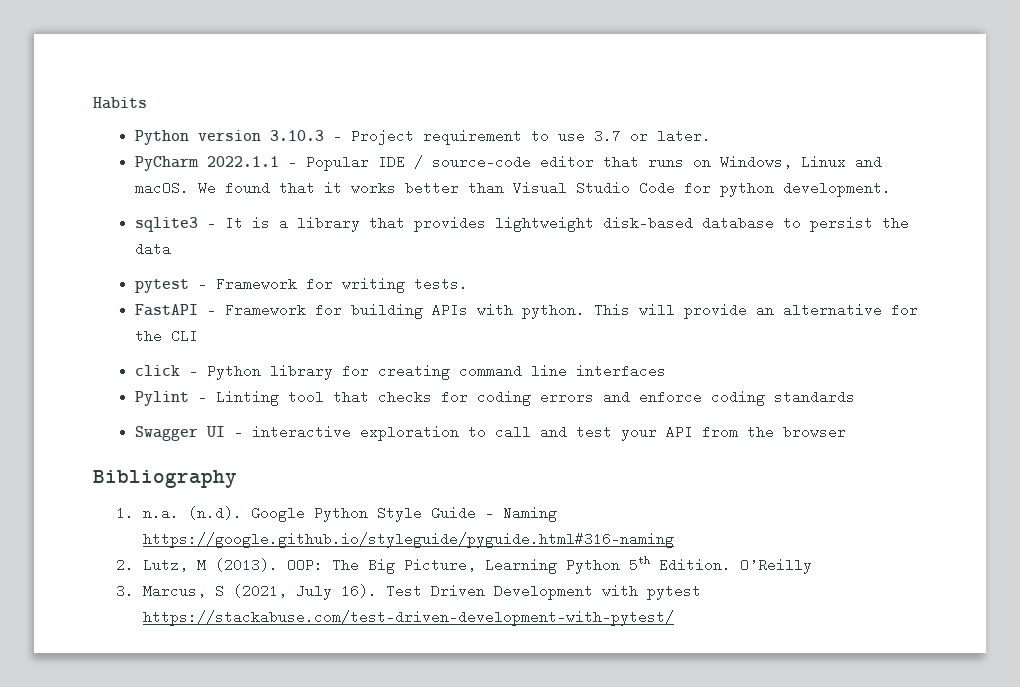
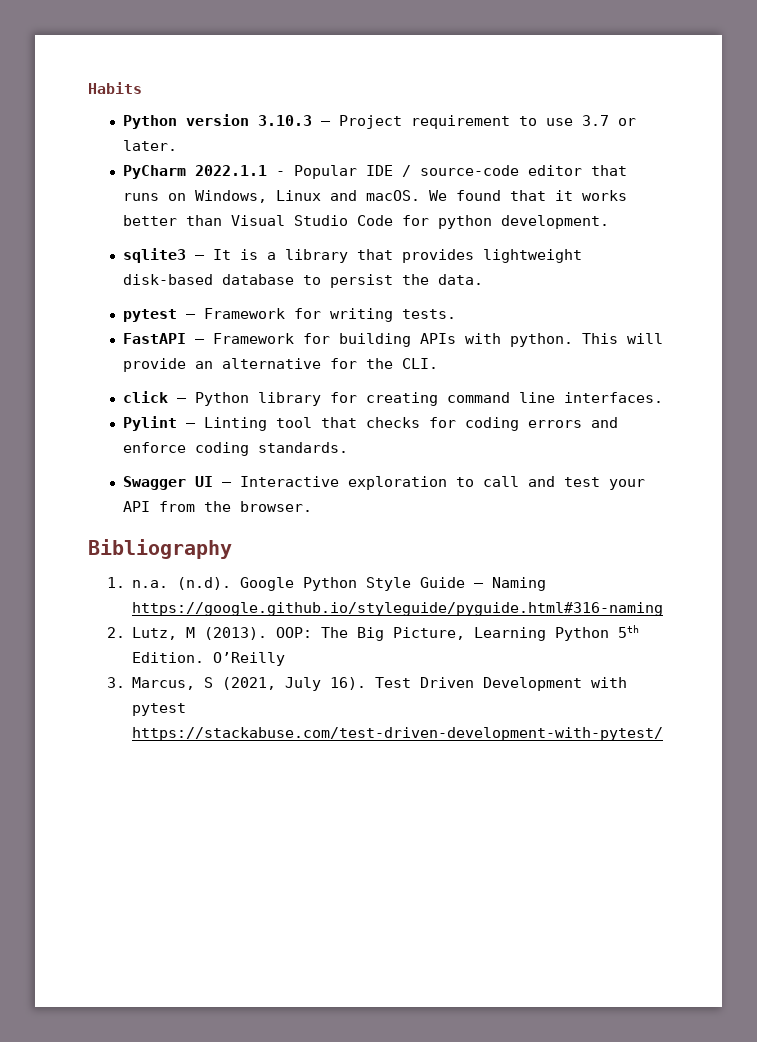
- sqlite3 – It is a library that provides lightweight disk-based database to persist the data
+ sqlite3 – It is a library that provides lightweight disk-based database to persist the data.
- This will provide an alternative for the CLI
+ This will provide an alternative for the CLI.
- click – Python library for creating command line interfaces
+ click – Python library for creating command line interfaces.
- Pylint – Linting tool that checks for coding errors and enforce coding standards
+ Pylint – Linting tool that checks for coding errors and enforce coding standards.
- Swagger UI – interactive exploration to call and test your API from the browser
+ Swagger UI – Interactive exploration to call and test your API from the browser.

